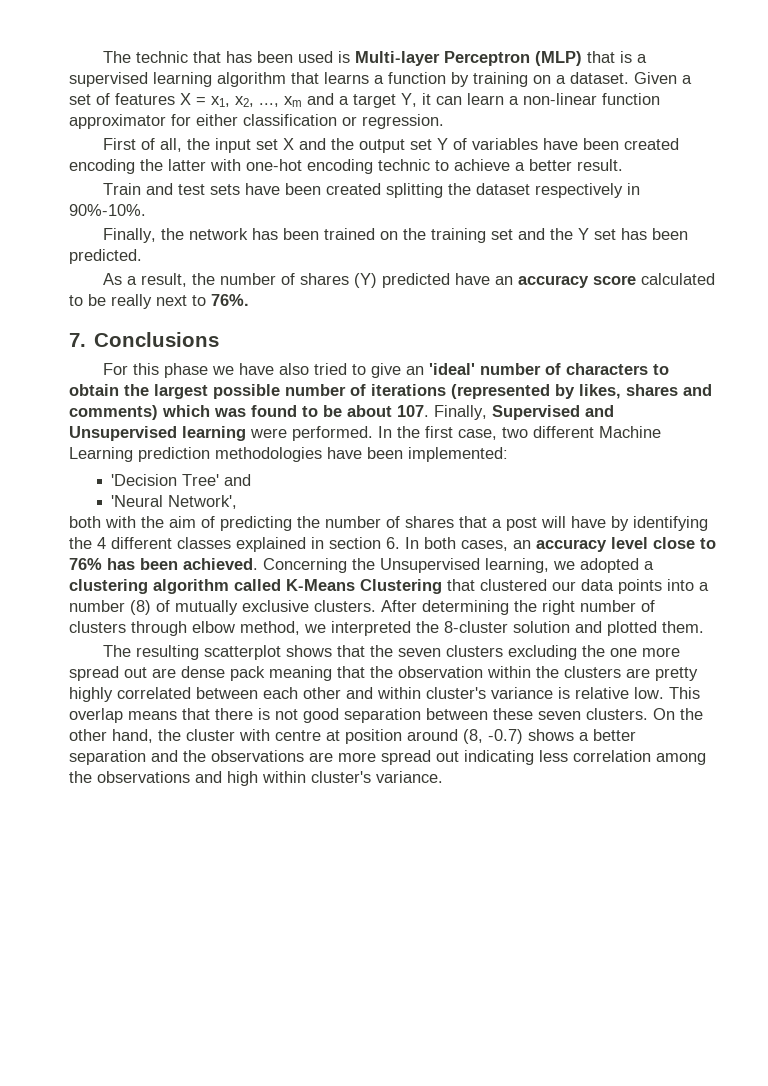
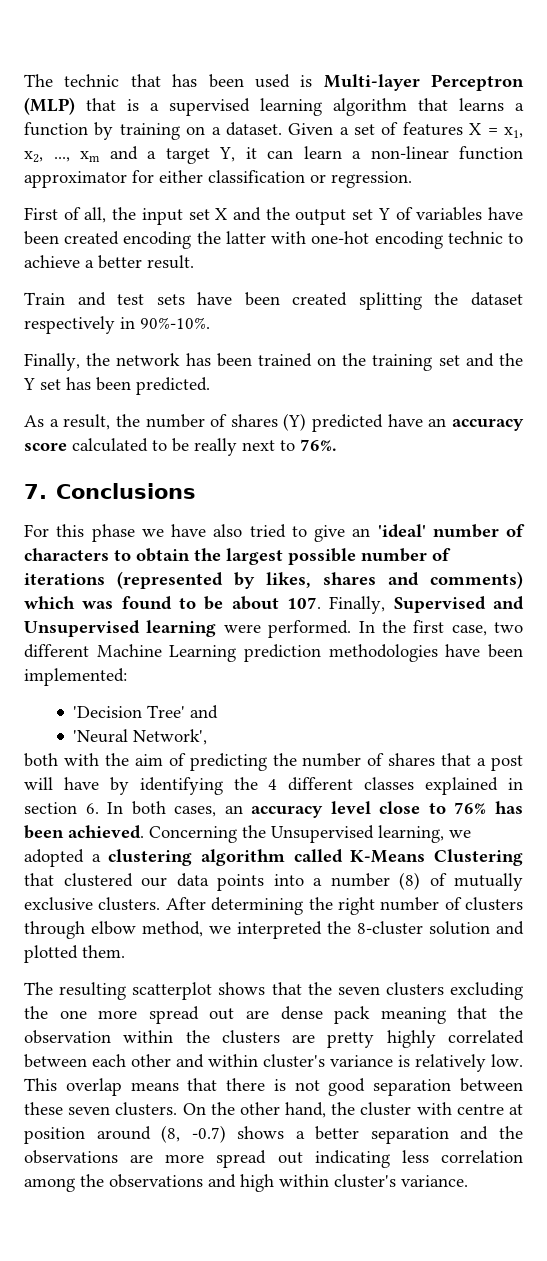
- The resulting scatterplot shows that the seven clusters excluding the one more spread out are dense pack meaning that the observation within the clusters are pretty highly correlated between each other and within cluster's variance is relative low.
+ The resulting scatterplot shows that the seven clusters excluding the one more spread out are dense pack meaning that the observation within the clusters are pretty highly correlated between each other and within cluster's variance is relatively low.

